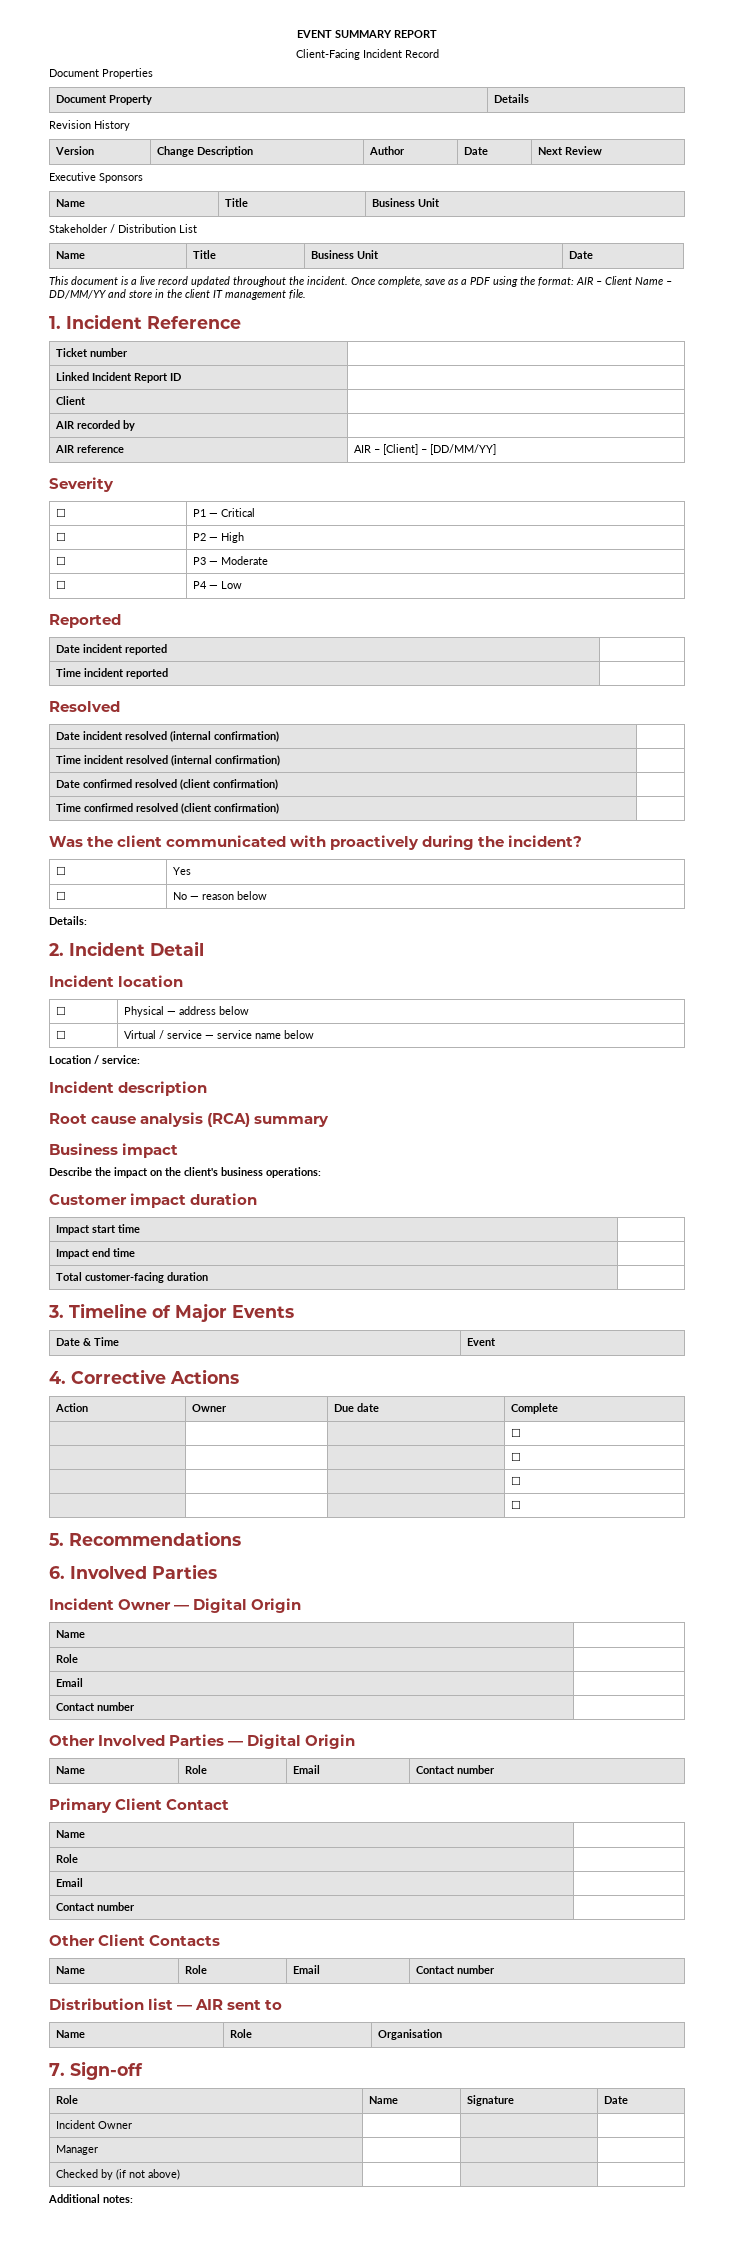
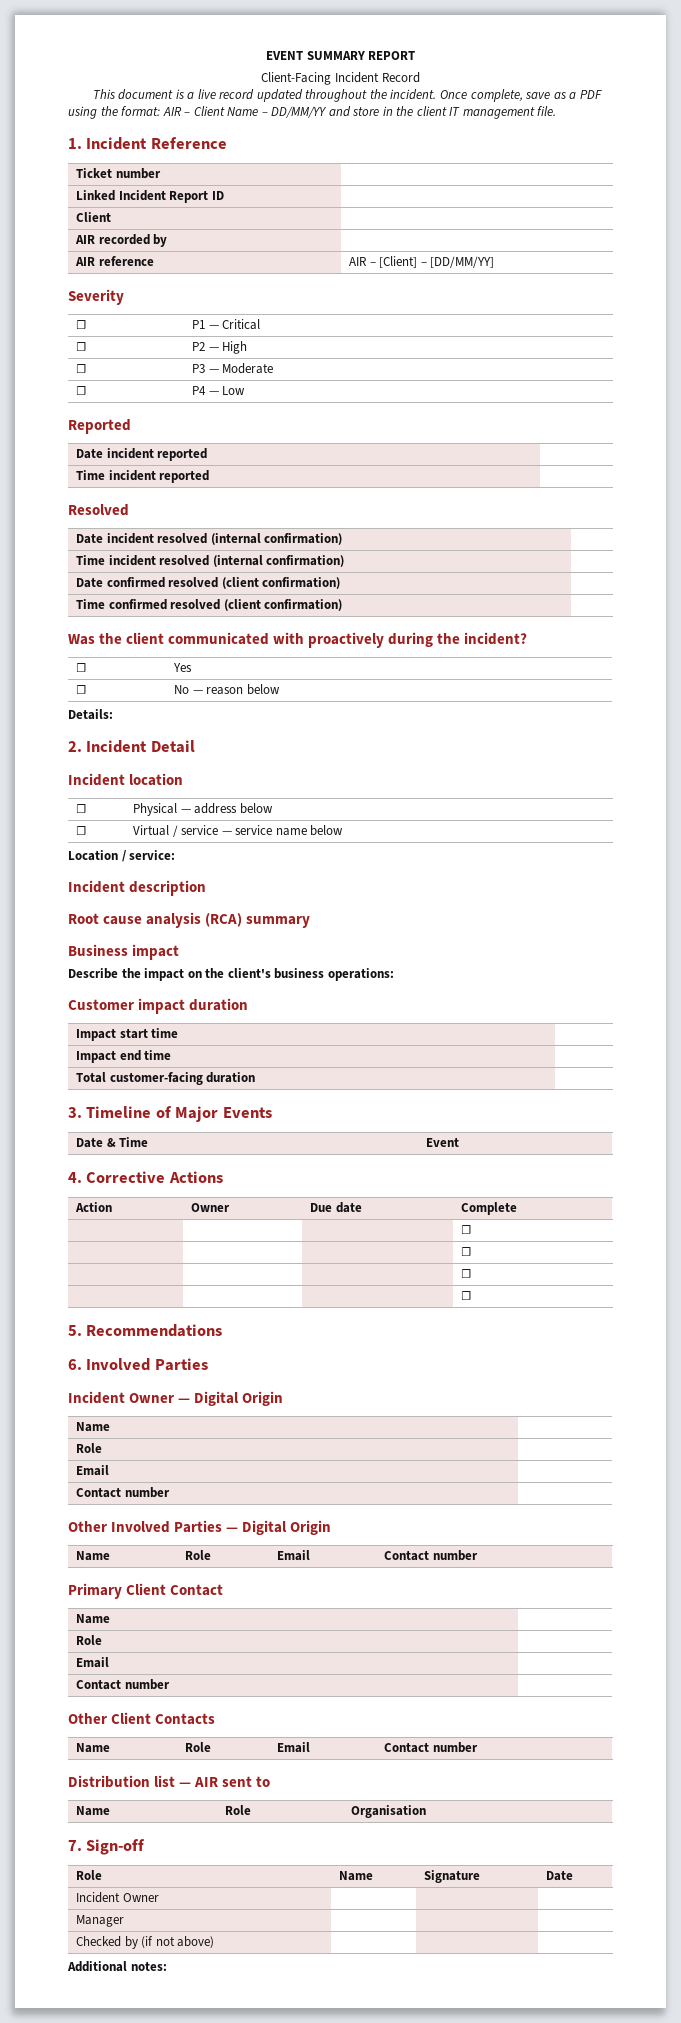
- Document Properties
- Document Property | Details
- Revision History
- Version | Change Description | Author | Date | Next Review
- Executive Sponsors
- Name | Title | Business Unit
- Stakeholder / Distribution List
- Name | Title | Business Unit | Date

